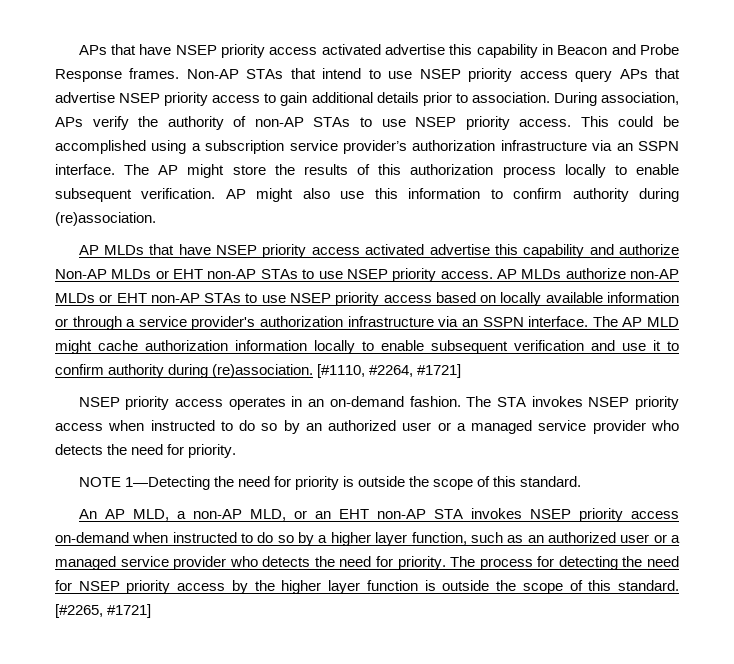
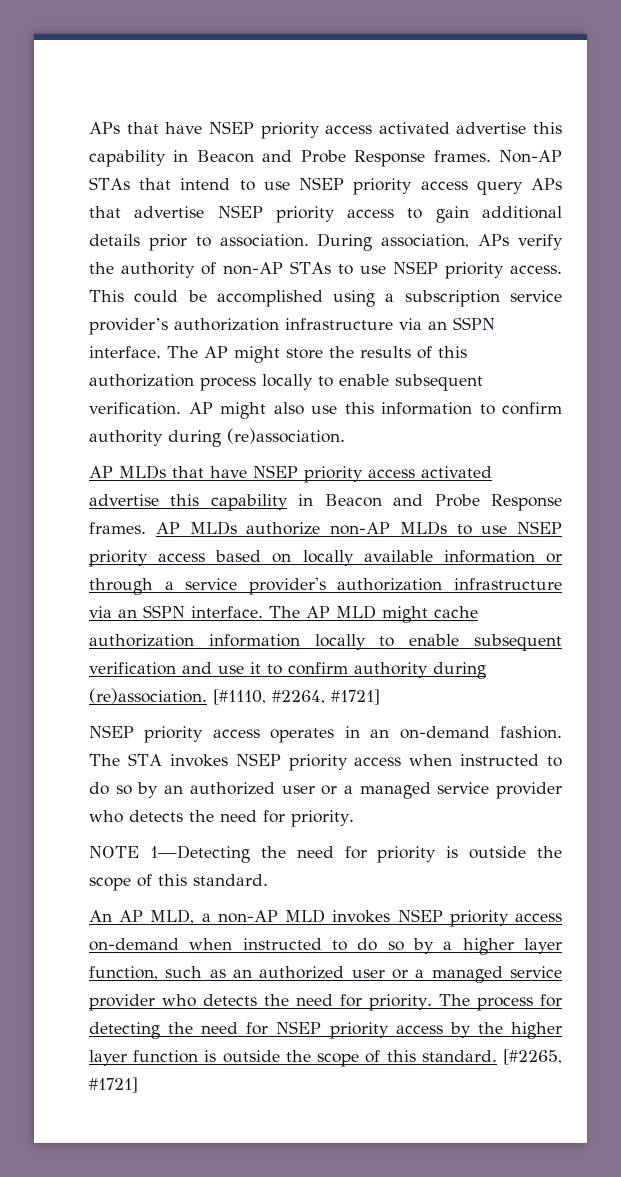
- AP MLDs that have NSEP priority access activated advertise this capability and authorize Non-AP MLDs or EHT non-AP STAs to use NSEP priority access.
+ AP MLDs that have NSEP priority access activated advertise this capability in Beacon and Probe Response frames.
- AP MLDs authorize non-AP MLDs or EHT non-AP STAs to use NSEP priority access based on locally available information or through a service provider's authorization infrastructure via an SSPN interface.
+ AP MLDs authorize non-AP MLDs to use NSEP priority access based on locally available information or through a service provider's authorization infrastructure via an SSPN interface.
- An AP MLD, a non-AP MLD, or an EHT non-AP STA invokes NSEP priority access on-demand when instructed to do so by a higher layer function, such as an authorized user or a managed service provider who detects the need for priority.
+ An AP MLD, a non-AP MLD invokes NSEP priority access on-demand when instructed to do so by a higher layer function, such as an authorized user or a managed service provider who detects the need for priority.

